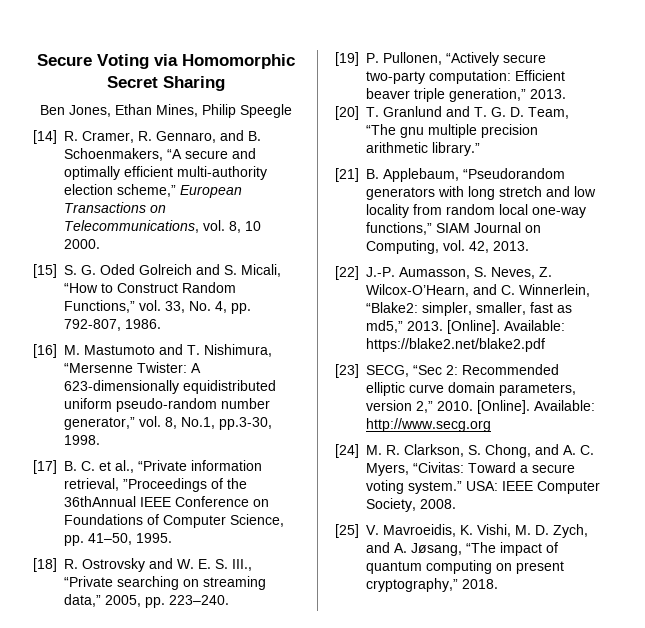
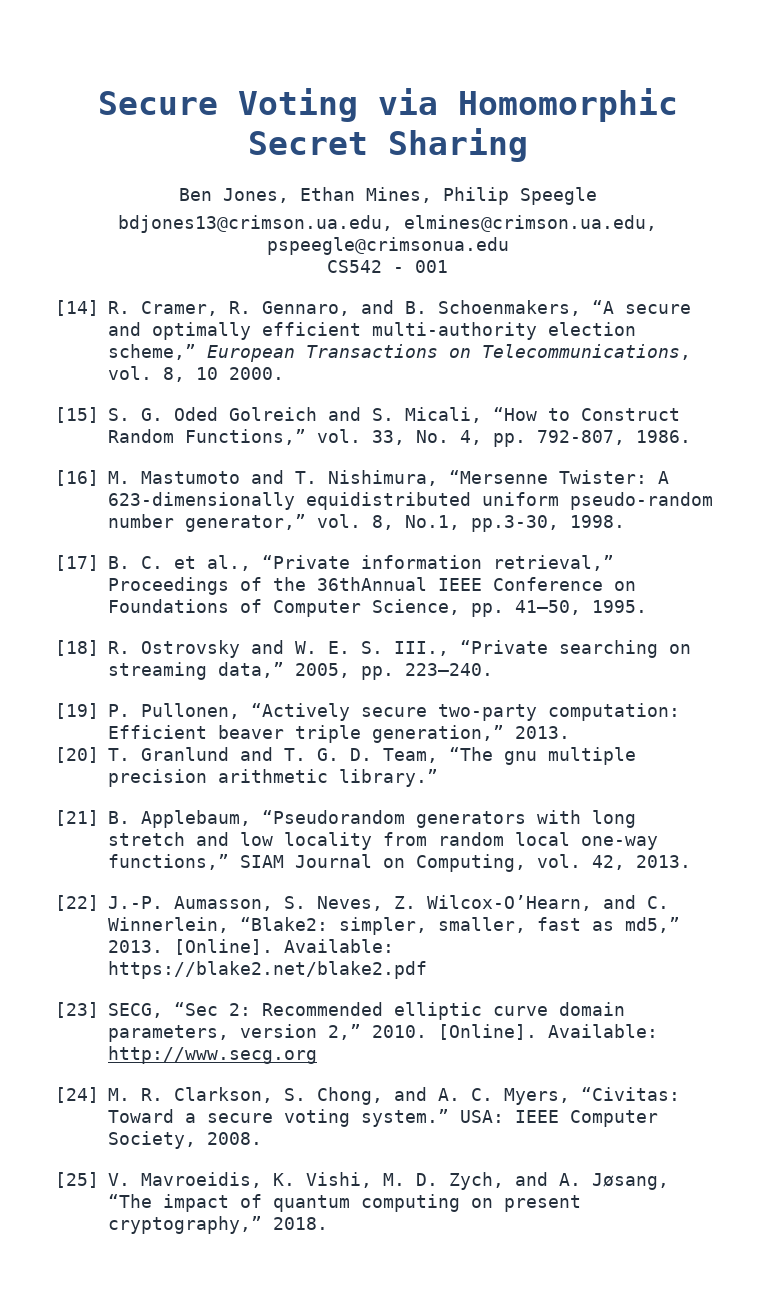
+ bdjones13@crimson.ua.edu, elmines@crimson.ua.edu, pspeegle@crimsonua.edu
+ CS542 - 001
- [17] B. C. et al., “Private information retrieval, ”Proceedings of the 36thAnnual IEEE Conference on Foundations of Computer Science, pp. 41–50, 1995.
+ [17] B. C. et al., “Private information retrieval,” Proceedings of the 36thAnnual IEEE Conference on Foundations of Computer Science, pp. 41–50, 1995.

